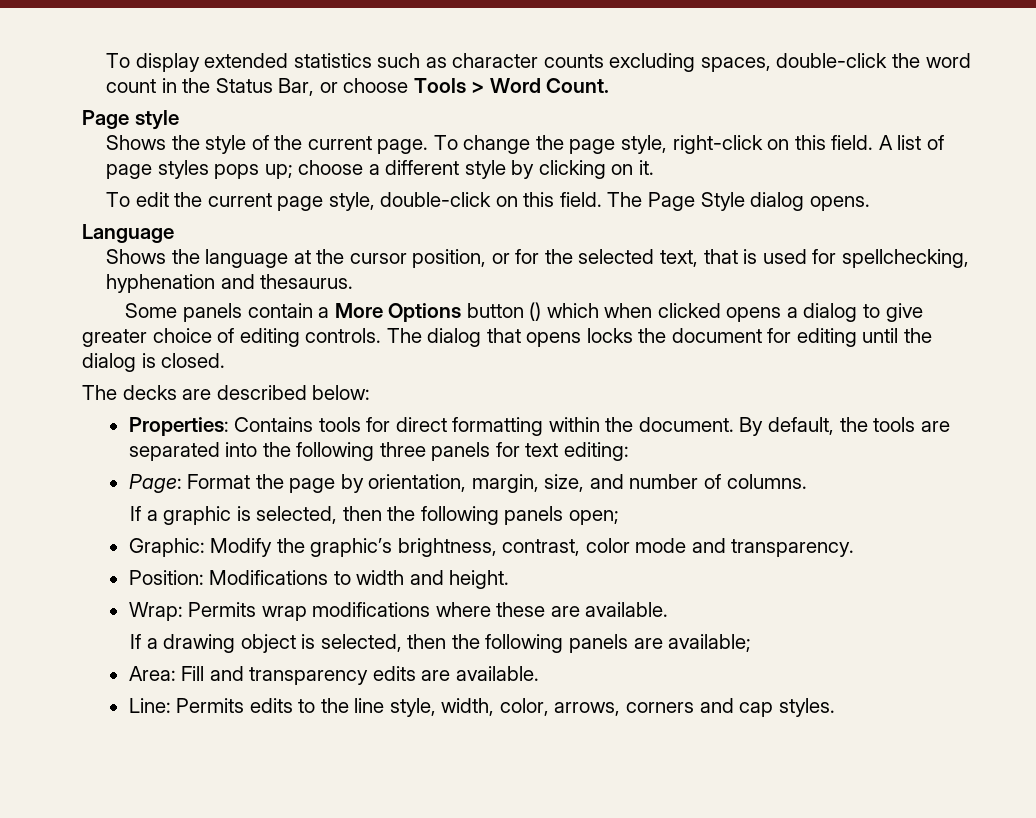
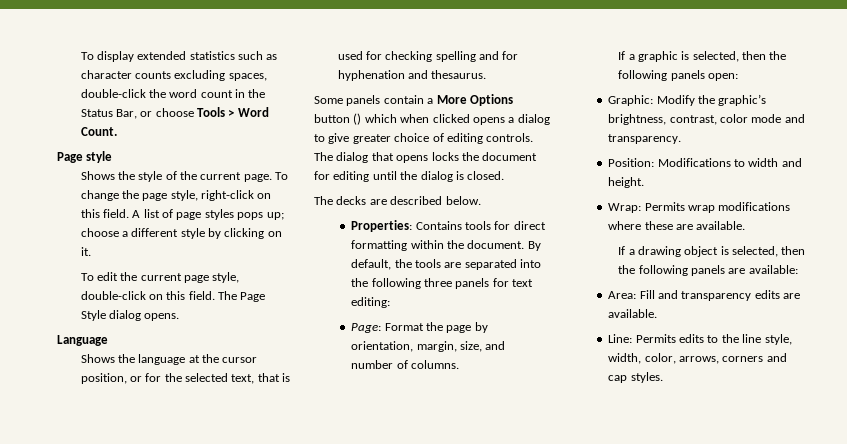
- Shows the language at the cursor position, or for the selected text, that is used for spellchecking, hyphenation and thesaurus.
+ Shows the language at the cursor position, or for the selected text, that is used for checking spelling and for hyphenation and thesaurus.
- The decks are described below:
+ The decks are described below.
- If a graphic is selected, then the following panels open;
+ If a graphic is selected, then the following panels open:
- If a drawing object is selected, then the following panels are available;
+ If a drawing object is selected, then the following panels are available:

